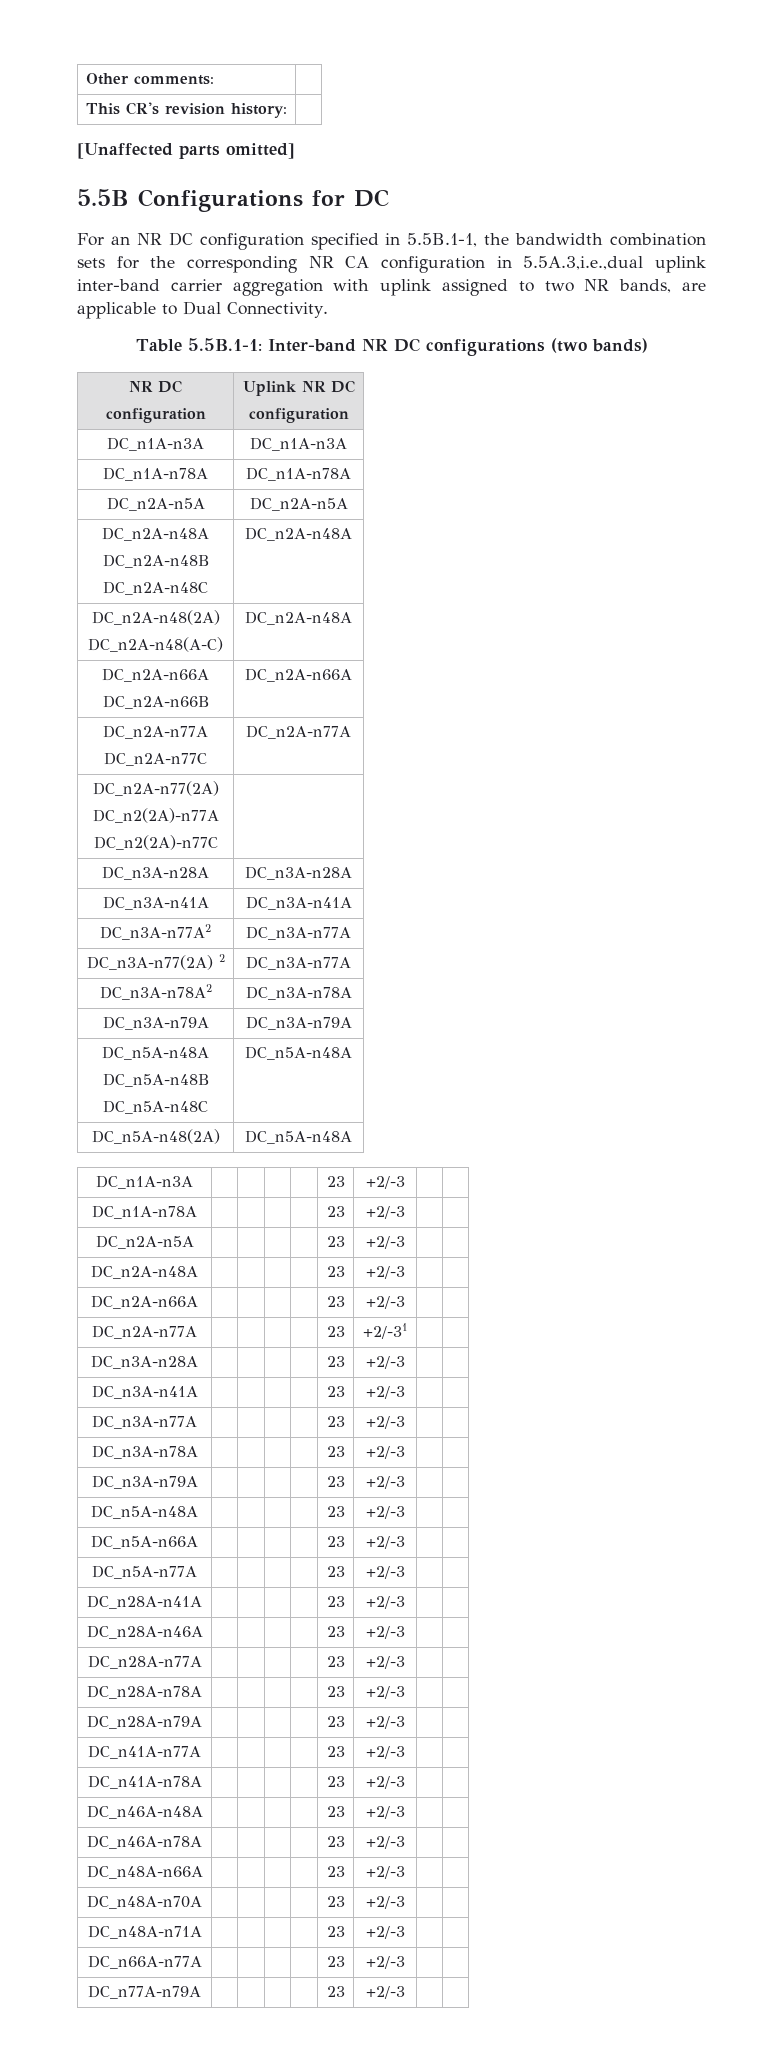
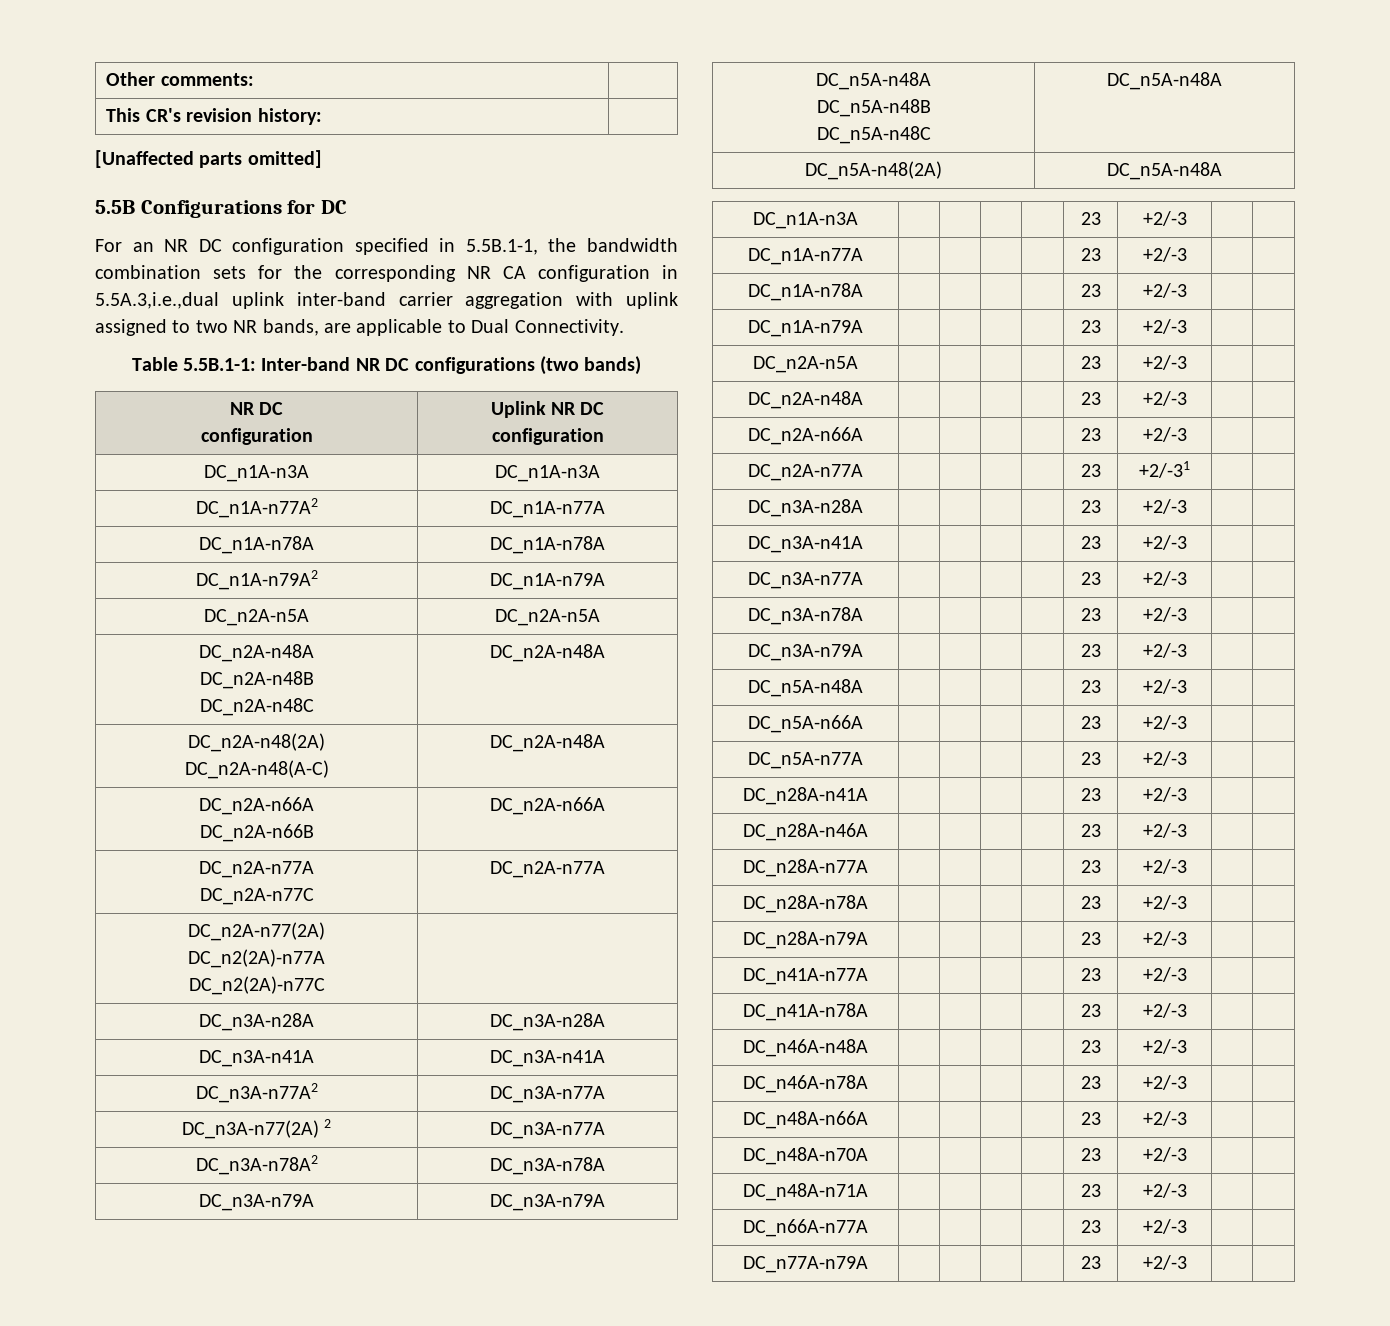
+ DC_n1A-n77A2 | DC_n1A-n77A
+ DC_n1A-n79A2 | DC_n1A-n79A
+ DC_n1A-n77A | | | | | 23 | +2/-3 | |
+ DC_n1A-n79A | | | | | 23 | +2/-3 | |

